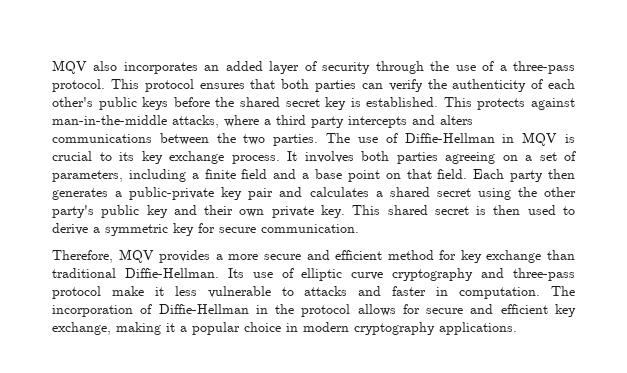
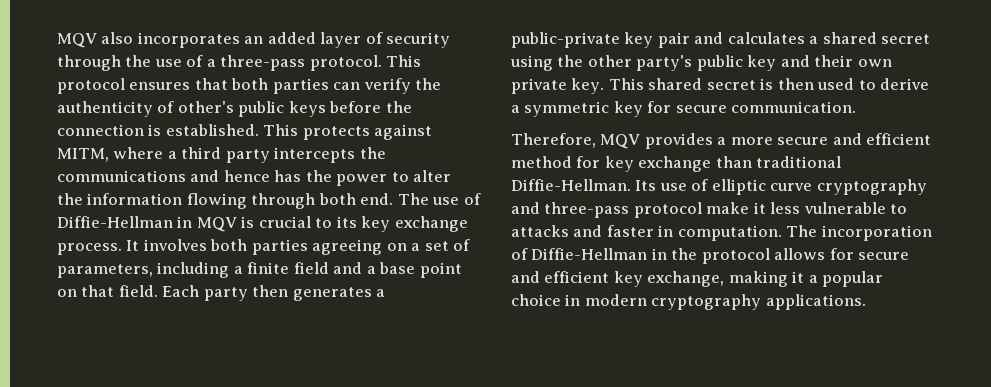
- This protocol ensures that both parties can verify the authenticity of each other's public keys before the shared secret key is established.
+ This protocol ensures that both parties can verify the authenticity of other's public keys before the connection is established.
- This protects against man-in-the-middle attacks, where a third party intercepts and alters communications between the two parties.
+ This protects against MITM, where a third party intercepts the communications and hence has the power to alter the information flowing through both end.

